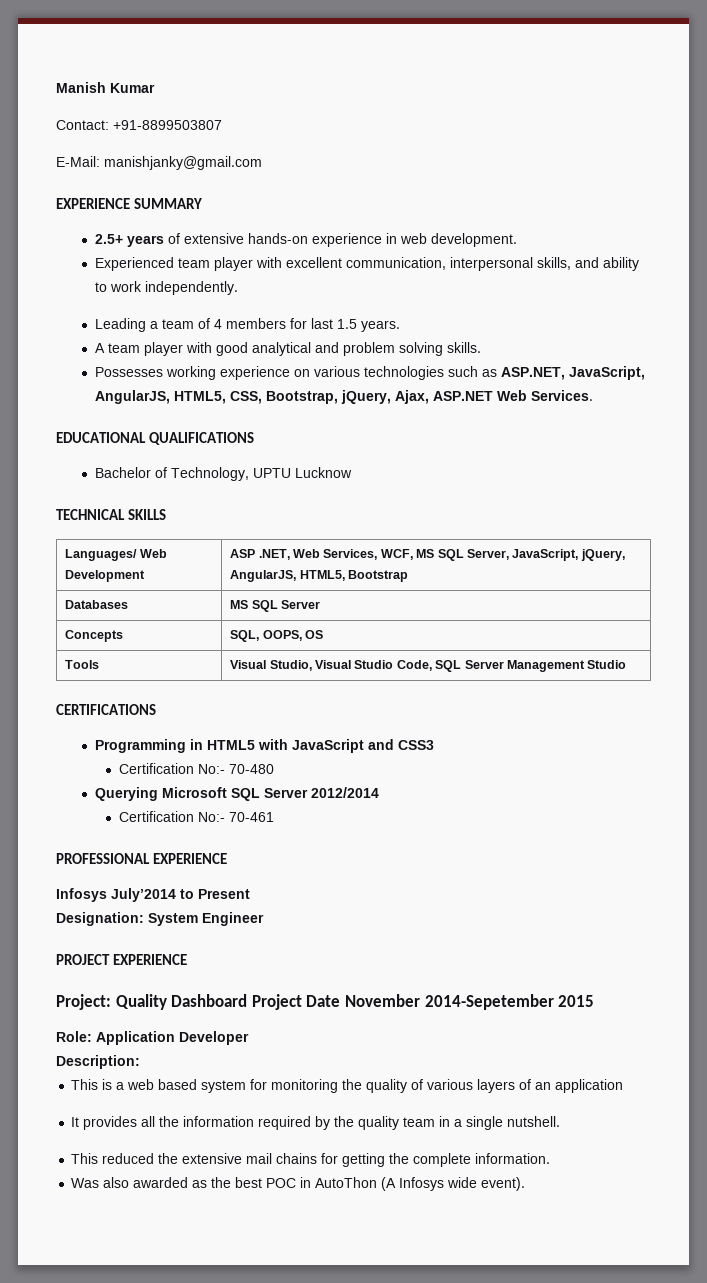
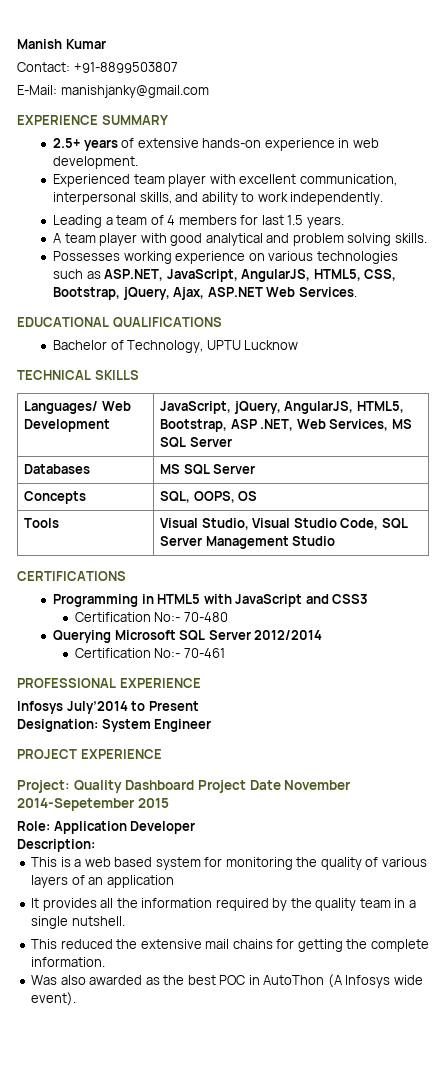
- Languages/ Web Development | ASP .NET, Web Services, WCF, MS SQL Server, JavaScript, jQuery, AngularJS, HTML5, Bootstrap
+ Languages/ Web Development | JavaScript, jQuery, AngularJS, HTML5, Bootstrap, ASP .NET, Web Services, MS SQL Server

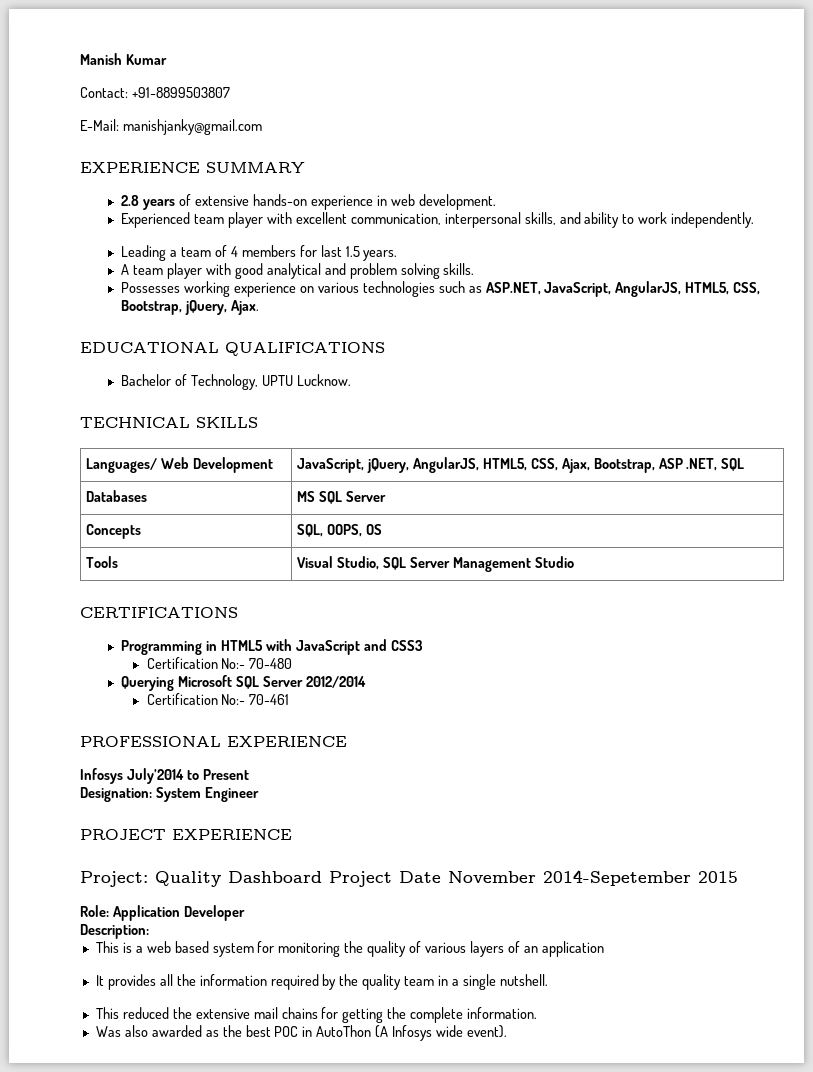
- 2.5+ years of extensive hands-on experience in web development.
+ 2.8 years of extensive hands-on experience in web development.
- Possesses working experience on various technologies such as ASP.NET, JavaScript, AngularJS, HTML5, CSS, Bootstrap, jQuery, Ajax, ASP.NET Web Services.
+ Possesses working experience on various technologies such as ASP.NET, JavaScript, AngularJS, HTML5, CSS, Bootstrap, jQuery, Ajax.
- Bachelor of Technology, UPTU Lucknow
+ Bachelor of Technology, UPTU Lucknow.
- Languages/ Web Development | JavaScript, jQuery, AngularJS, HTML5, Bootstrap, ASP .NET, Web Services, MS SQL Server
+ Languages/ Web Development | JavaScript, jQuery, AngularJS, HTML5, CSS, Ajax, Bootstrap, ASP .NET, SQL
- Tools | Visual Studio, Visual Studio Code, SQL Server Management Studio
+ Tools | Visual Studio, SQL Server Management Studio

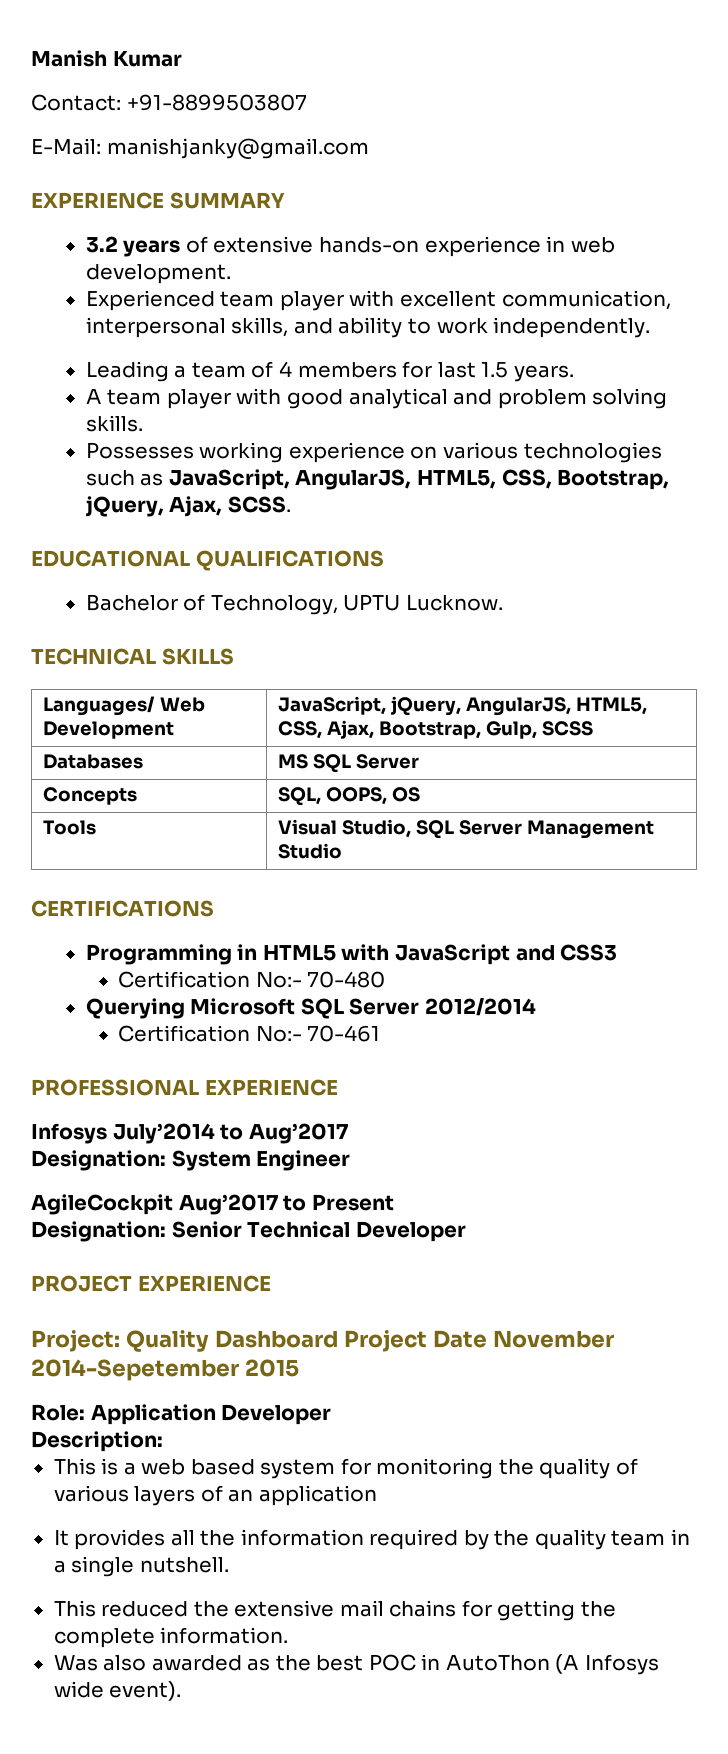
- 2.8 years of extensive hands-on experience in web development.
+ 3.2 years of extensive hands-on experience in web development.
- Possesses working experience on various technologies such as ASP.NET, JavaScript, AngularJS, HTML5, CSS, Bootstrap, jQuery, Ajax.
+ Possesses working experience on various technologies such as JavaScript, AngularJS, HTML5, CSS, Bootstrap, jQuery, Ajax, SCSS.
- Languages/ Web Development | JavaScript, jQuery, AngularJS, HTML5, CSS, Ajax, Bootstrap, ASP .NET, SQL
+ Languages/ Web Development | JavaScript, jQuery, AngularJS, HTML5, CSS, Ajax, Bootstrap, Gulp, SCSS
- Infosys July’2014 to Present
+ Infosys July’2014 to Aug’2017
+ AgileCockpit Aug’2017 to Present
+ Designation: Senior Technical Developer

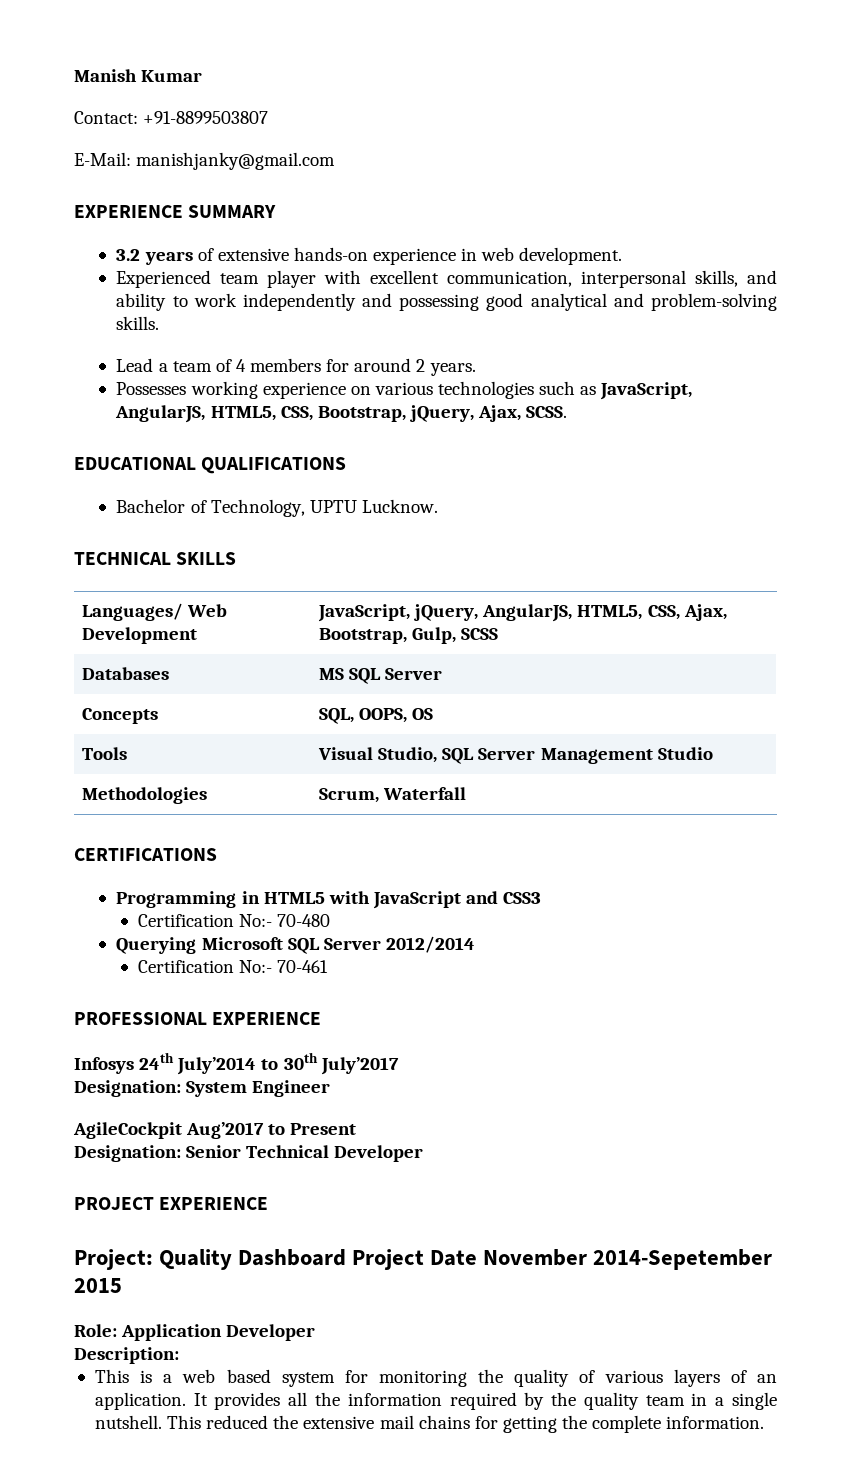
- Experienced team player with excellent communication, interpersonal skills, and ability to work independently.
- Leading a team of 4 members for last 1.5 years.
+ Experienced team player with excellent communication, interpersonal skills, and ability to work independently and possessing good analytical and problem-solving skills.
+ Lead a team of 4 members for around 2 years.
- A team player with good analytical and problem solving skills.
+ Methodologies | Scrum, Waterfall
- Infosys July’2014 to Aug’2017
+ Infosys 24th July’2014 to 30th July’2017
- This is a web based system for monitoring the quality of various layers of an application
- It provides all the information required by the quality team in a single nutshell.
- This reduced the extensive mail chains for getting the complete information.
+ This is a web based system for monitoring the quality of various layers of an application. It provides all the information required by the quality team in a single nutshell. This reduced the extensive mail chains for getting the complete information.
- Was also awarded as the best POC in AutoThon (A Infosys wide event).

